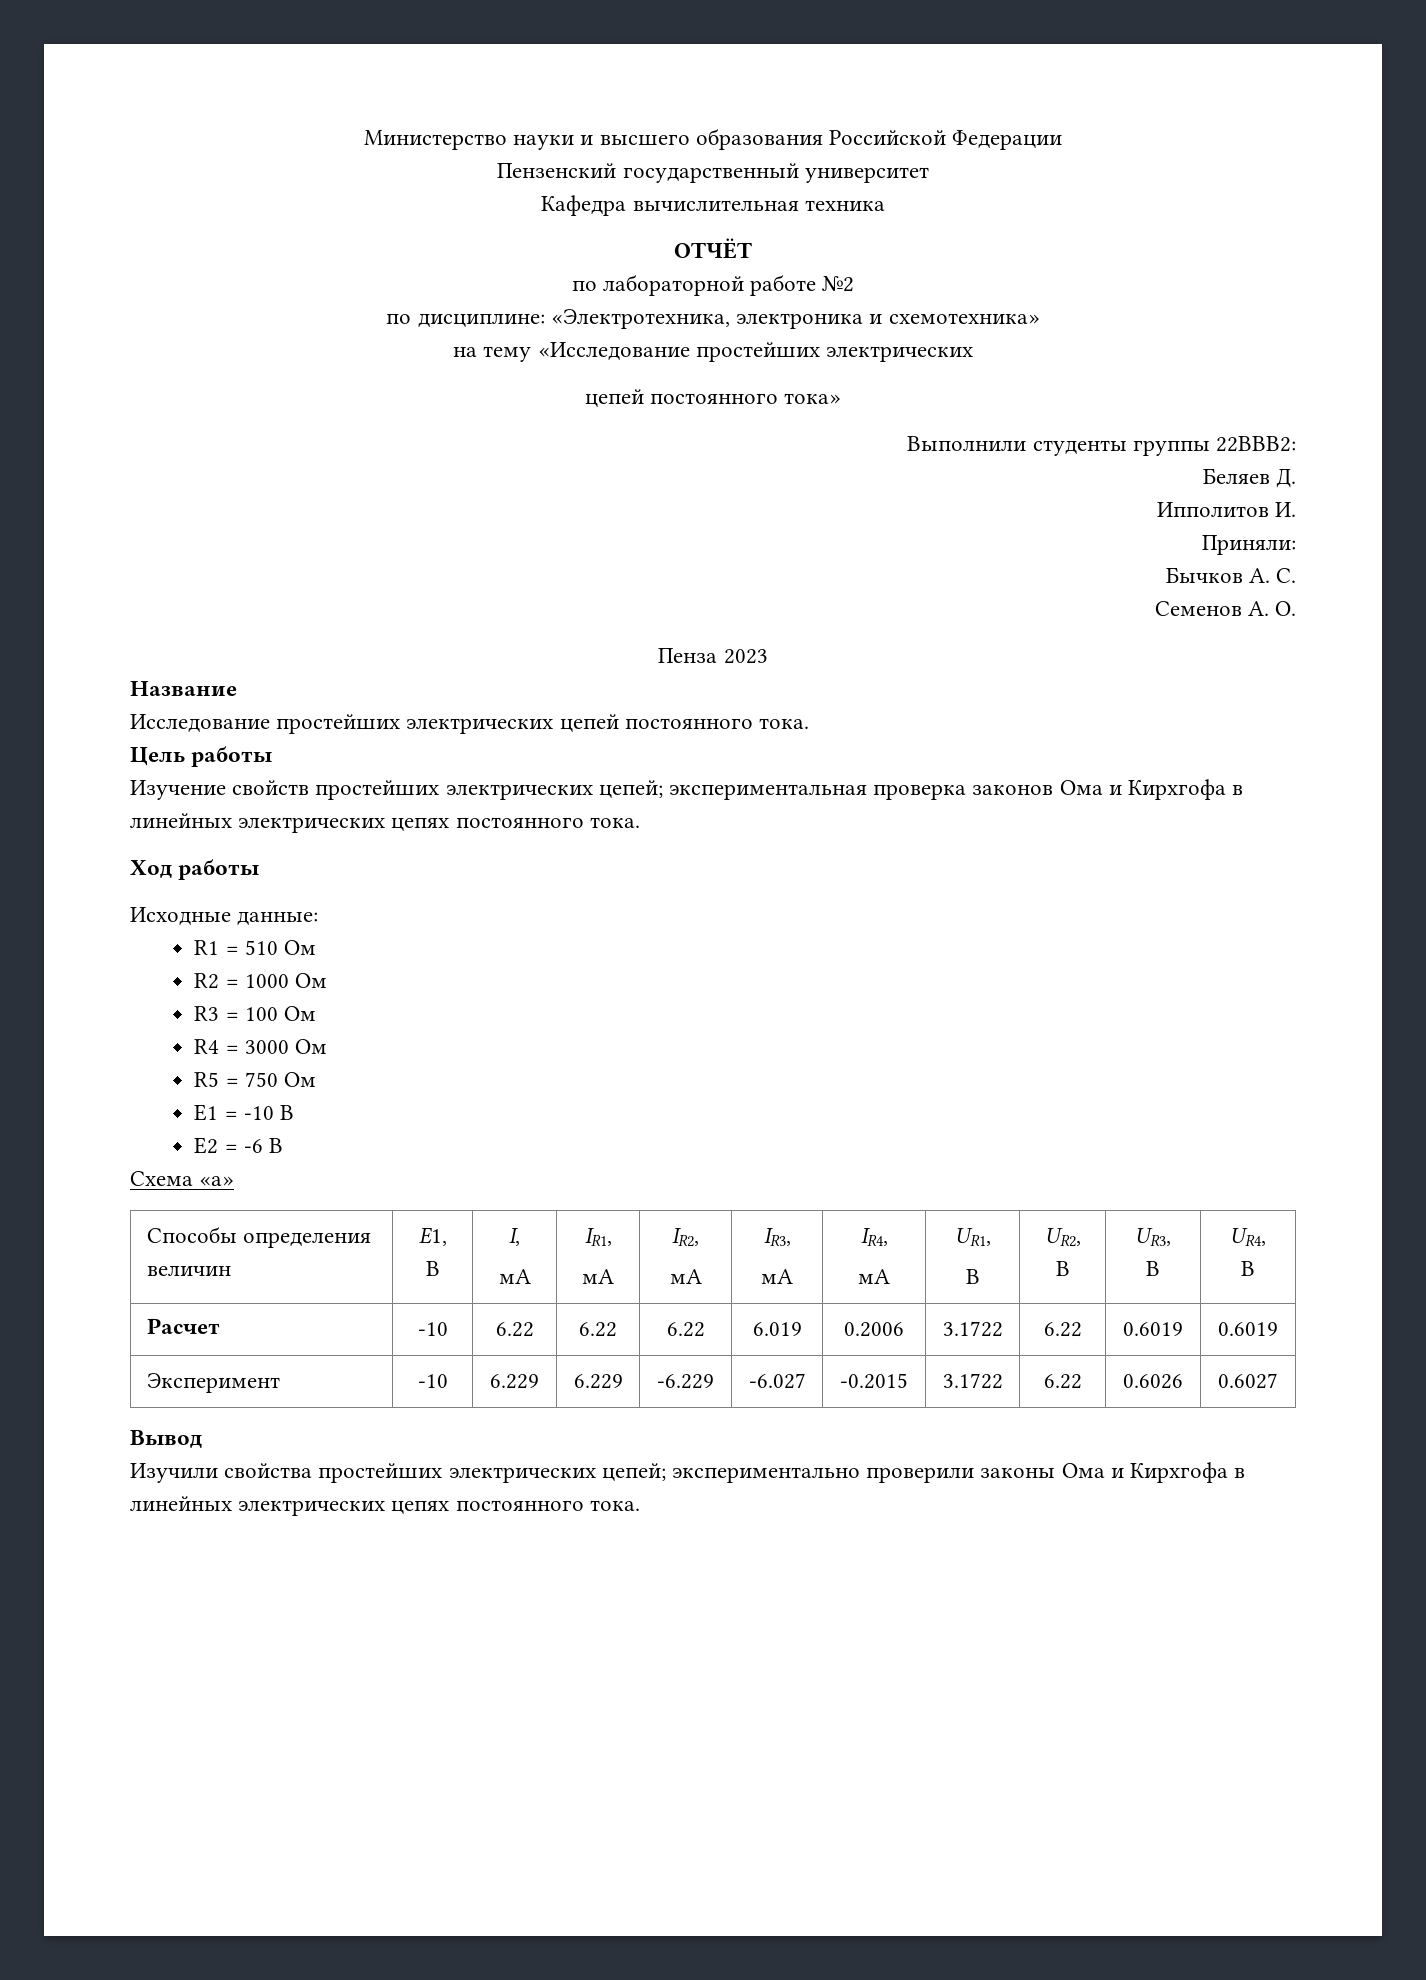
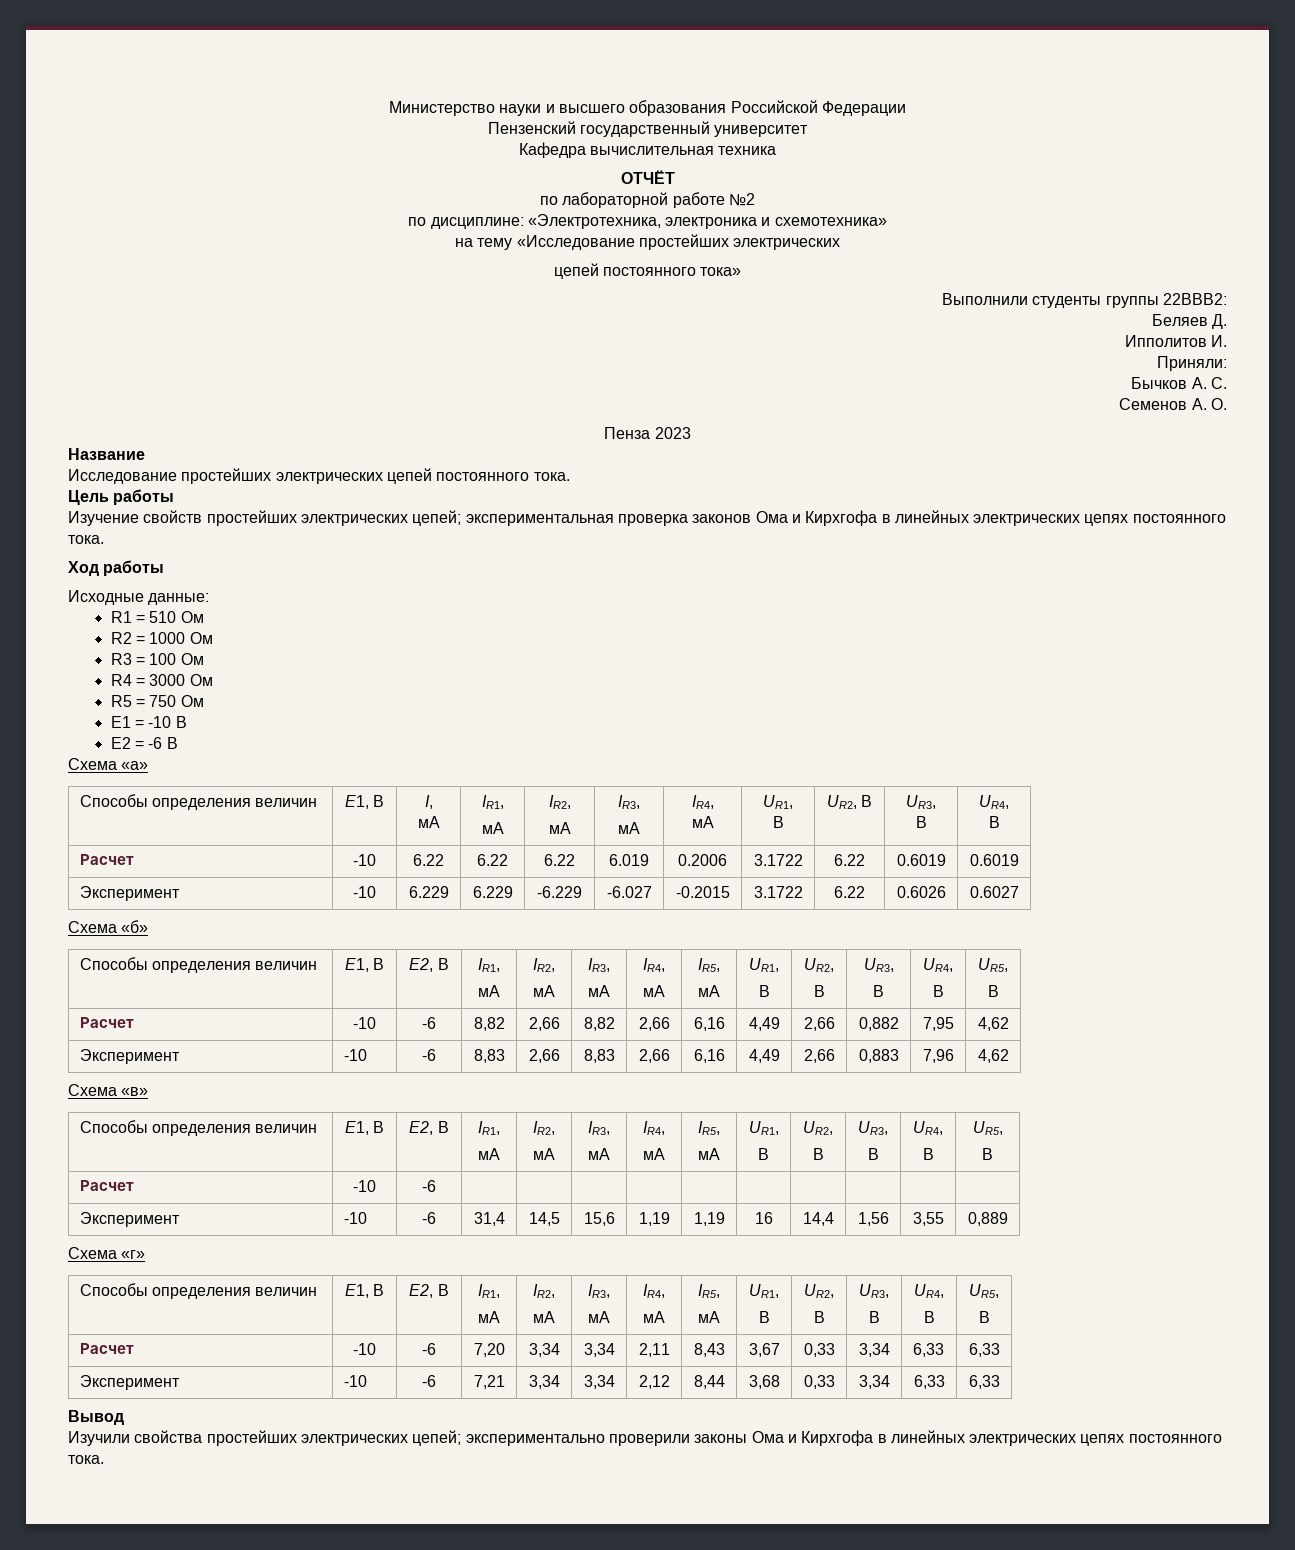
+ Схема «б»
+ Способы определения величин | Е1, В | Е2, В | IR1,
+ мА | IR2,
+ мА | IR3,
+ мА | IR4,
+ мА | IR5,
+ мА | UR1,
+ В | UR2,
+ В | UR3,
+ В | UR4,
+ В | UR5,
+ В
+ Расчет | -10 | -6 | 8,82 | 2,66 | 8,82 | 2,66 | 6,16 | 4,49 | 2,66 | 0,882 | 7,95 | 4,62
+ Эксперимент | -10 | -6 | 8,83 | 2,66 | 8,83 | 2,66 | 6,16 | 4,49 | 2,66 | 0,883 | 7,96 | 4,62
+ Схема «в»
+ Способы определения величин | Е1, В | Е2, В | IR1,
+ мА | IR2,
+ мА | IR3,
+ мА | IR4,
+ мА | IR5,
+ мА | UR1,
+ В | UR2,
+ В | UR3,
+ В | UR4,
+ В | UR5,
+ В
+ Расчет | -10 | -6 | | | | | | | | | |
+ Эксперимент | -10 | -6 | 31,4 | 14,5 | 15,6 | 1,19 | 1,19 | 16 | 14,4 | 1,56 | 3,55 | 0,889
+ Схема «г»
+ Способы определения величин | Е1, В | Е2, В | IR1,
+ мА | IR2,
+ мА | IR3,
+ мА | IR4,
+ мА | IR5,
+ мА | UR1,
+ В | UR2,
+ В | UR3,
+ В | UR4,
+ В | UR5,
+ В
+ Расчет | -10 | -6 | 7,20 | 3,34 | 3,34 | 2,11 | 8,43 | 3,67 | 0,33 | 3,34 | 6,33 | 6,33
+ Эксперимент | -10 | -6 | 7,21 | 3,34 | 3,34 | 2,12 | 8,44 | 3,68 | 0,33 | 3,34 | 6,33 | 6,33

